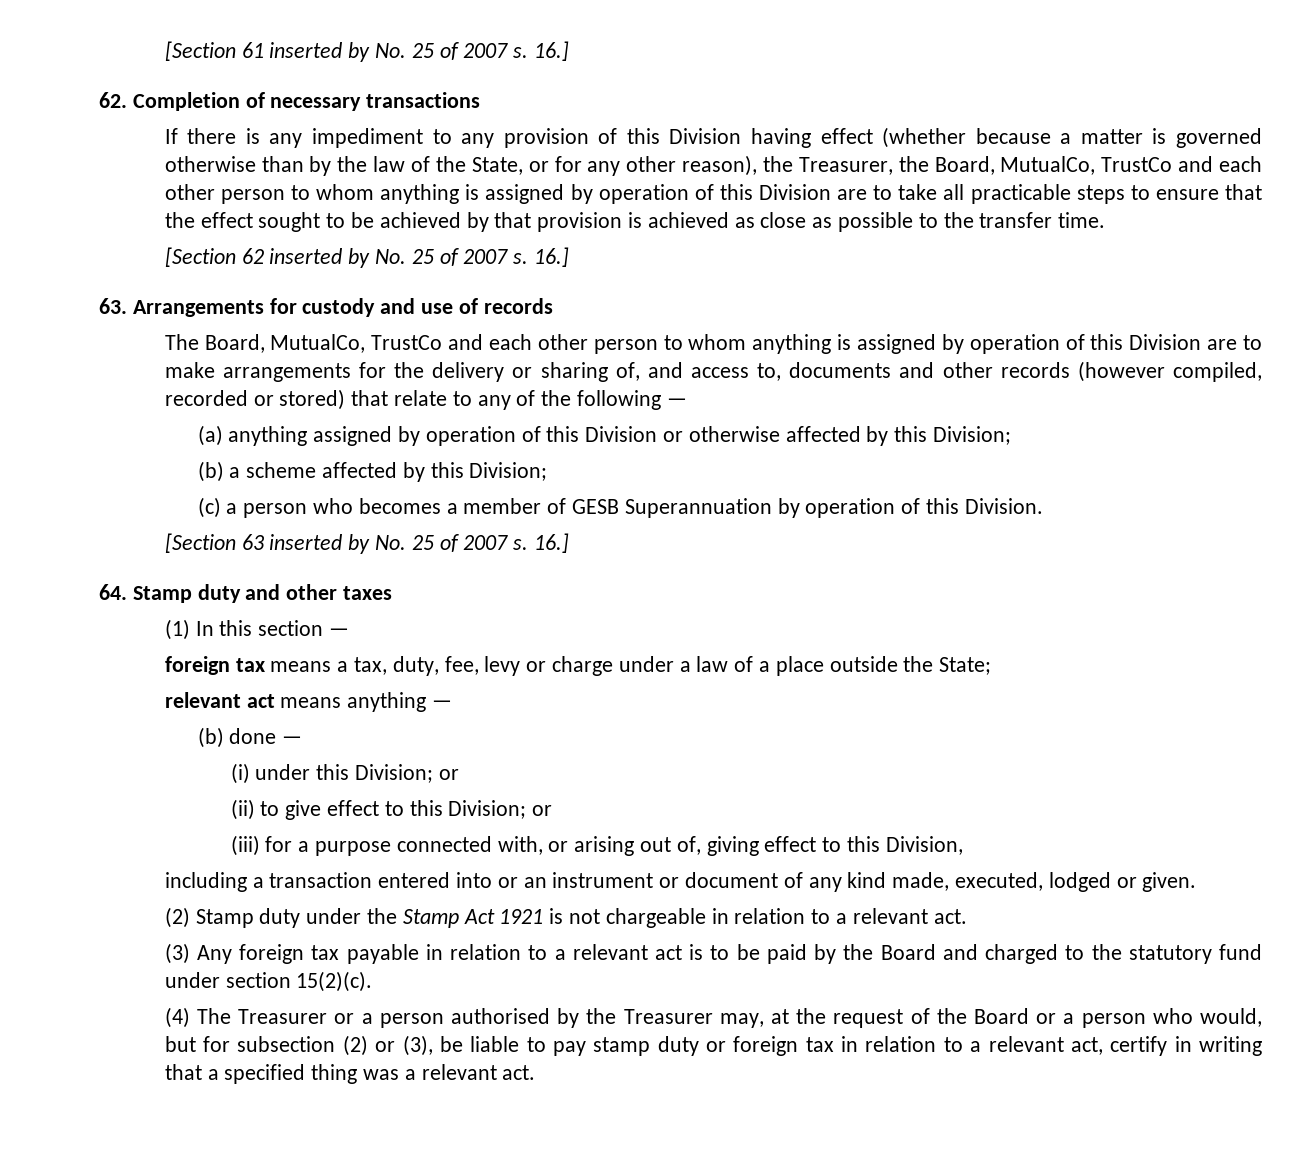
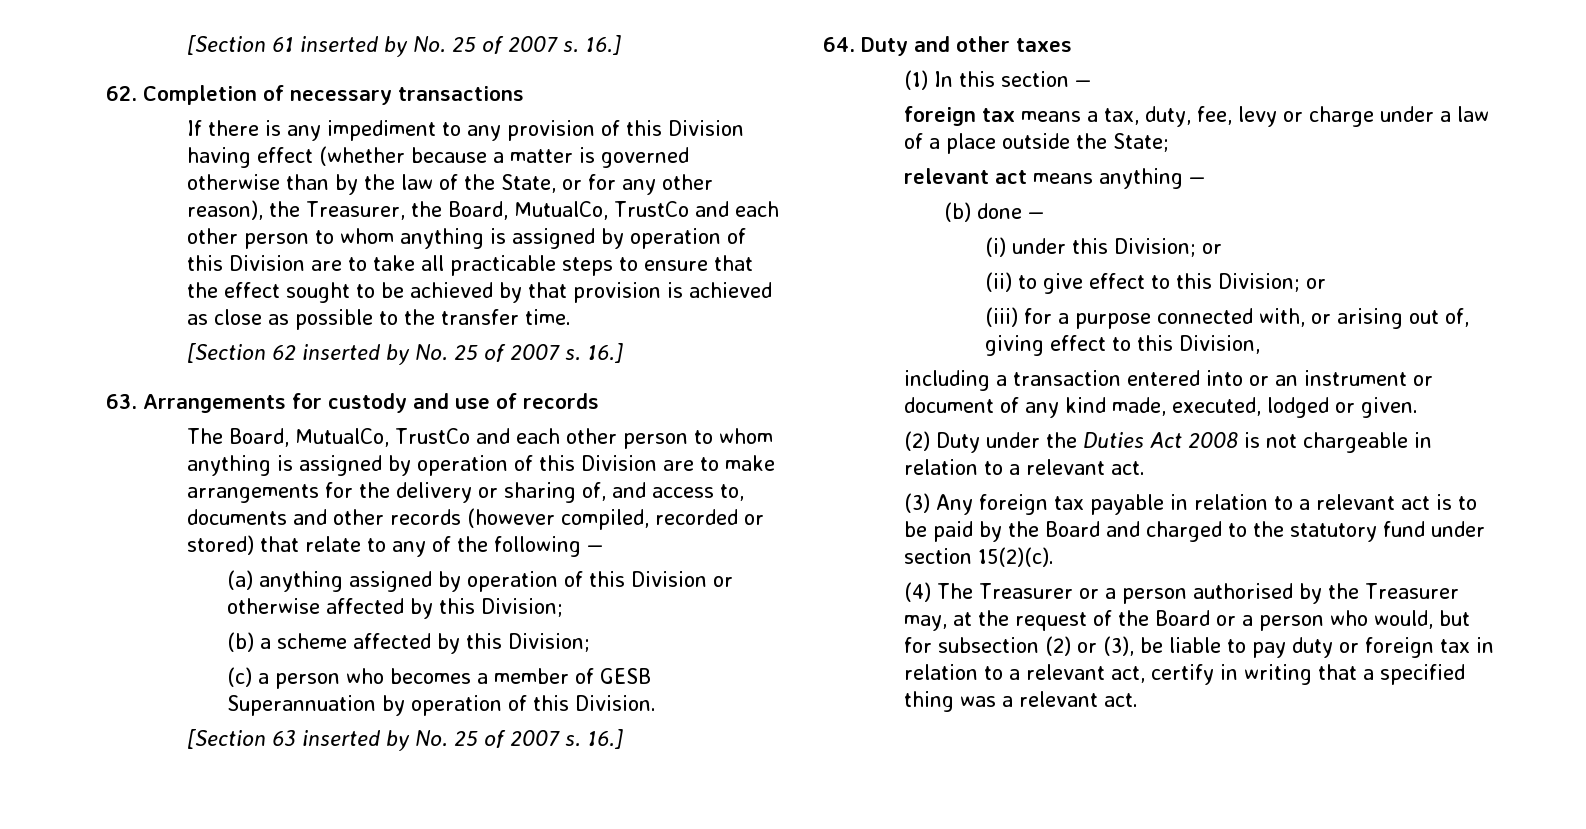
- 64. Stamp duty and other taxes
+ 64. Duty and other taxes
- (2) Stamp duty under the Stamp Act 1921 is not chargeable in relation to a relevant act.
+ (2) Duty under the Duties Act 2008 is not chargeable in relation to a relevant act.
- (4) The Treasurer or a person authorised by the Treasurer may, at the request of the Board or a person who would, but for subsection (2) or (3), be liable to pay stamp duty or foreign tax in relation to a relevant act, certify in writing that a specified thing was a relevant act.
+ (4) The Treasurer or a person authorised by the Treasurer may, at the request of the Board or a person who would, but for subsection (2) or (3), be liable to pay duty or foreign tax in relation to a relevant act, certify in writing that a specified thing was a relevant act.

